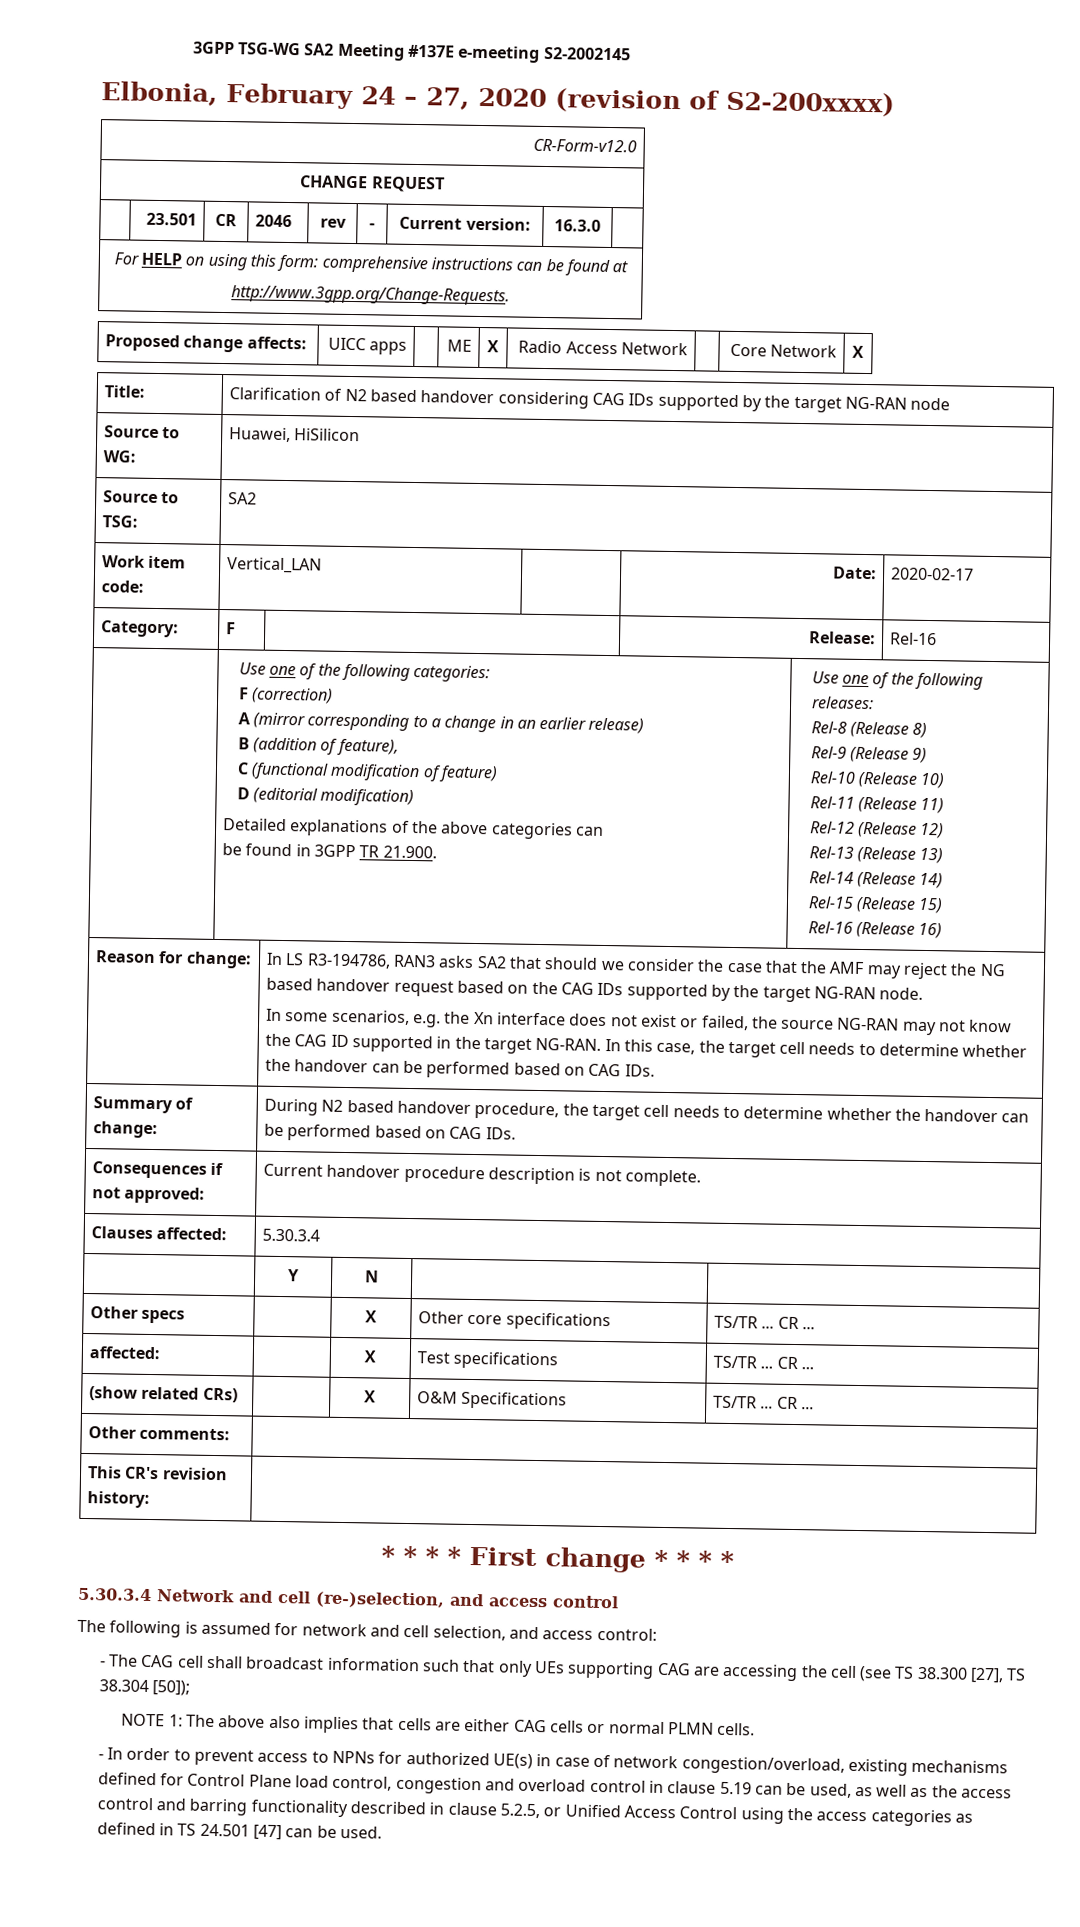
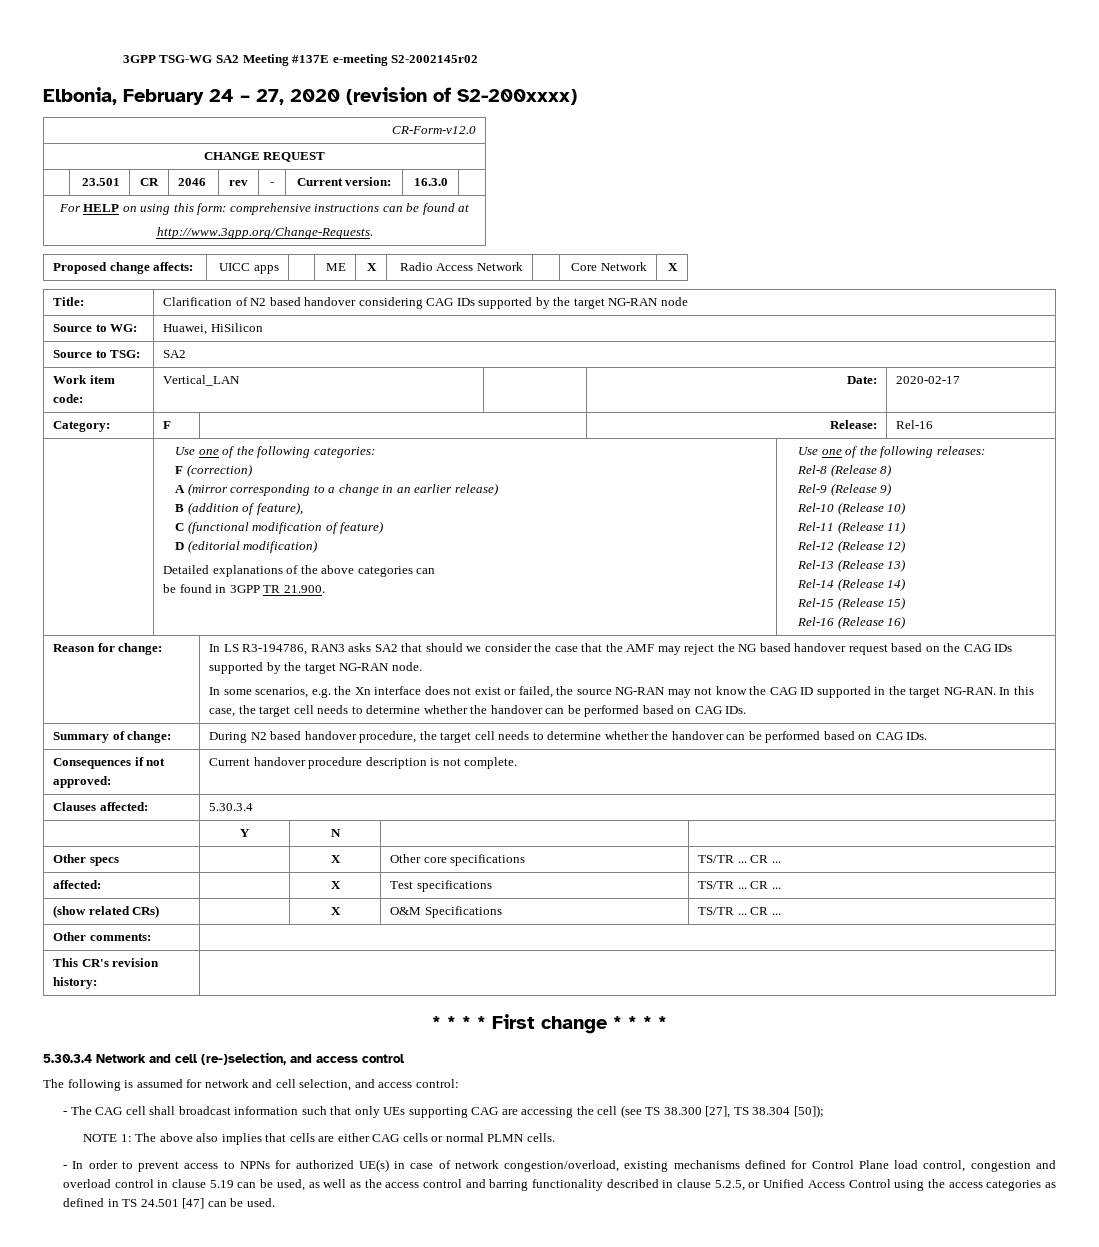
- 3GPP TSG-WG SA2 Meeting #137E e-meeting S2-2002145
+ 3GPP TSG-WG SA2 Meeting #137E e-meeting S2-2002145r02

